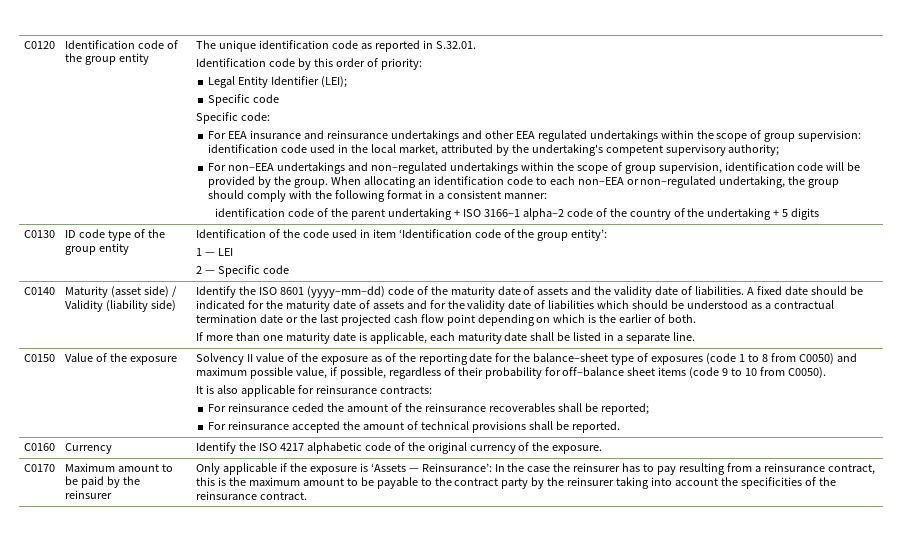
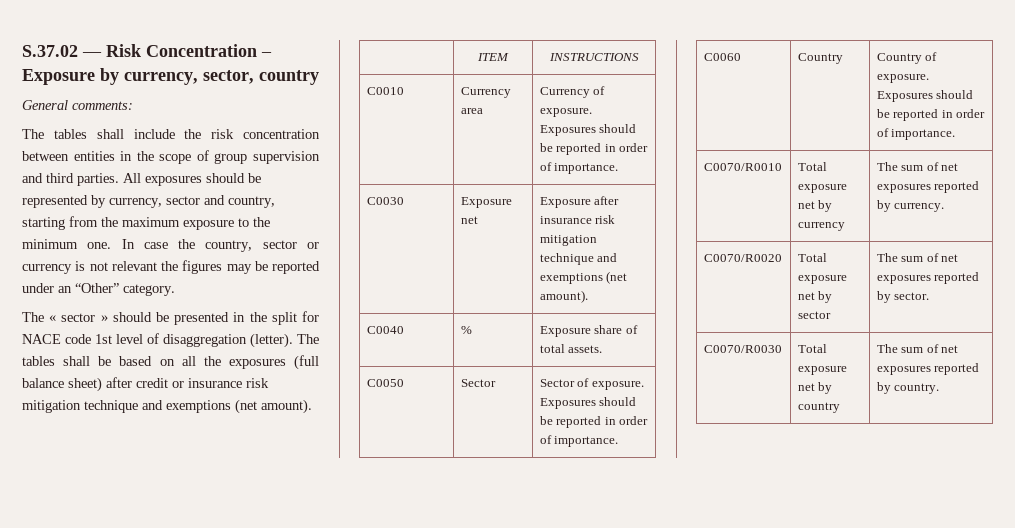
- C0120 | Identification code of the group entity | The unique identification code as reported in S.32.01.
- Identification code by this order of priority:
- Legal Entity Identifier (LEI);
- Specific code
- Specific code:
- For EEA insurance and reinsurance undertakings and other EEA regulated undertakings within the scope of group supervision: identification code used in the local market, attributed by the undertaking's competent supervisory authority;
- For non–EEA undertakings and non–regulated undertakings within the scope of group supervision, identification code will be provided by the group. When allocating an identification code to each non–EEA or non–regulated undertaking, the group should comply with the following format in a consistent manner:
- identification code of the parent undertaking + ISO 3166–1 alpha–2 code of the country of the undertaking + 5 digits
- C0130 | ID code type of the group entity | Identification of the code used in item ‘Identification code of the group entity’:
- 1 — LEI
- 2 — Specific code
- C0140 | Maturity (asset side) / Validity (liability side) | Identify the ISO 8601 (yyyy–mm–dd) code of the maturity date of assets and the validity date of liabilities. A fixed date should be indicated for the maturity date of assets and for the validity date of liabilities which should be understood as a contractual termination date or the last projected cash flow point depending on which is the earlier of both.
- If more than one maturity date is applicable, each maturity date shall be listed in a separate line.
- C0150 | Value of the exposure | Solvency II value of the exposure as of the reporting date for the balance–sheet type of exposures (code 1 to 8 from C0050) and maximum possible value, if possible, regardless of their probability for off–balance sheet items (code 9 to 10 from C0050).
- It is also applicable for reinsurance contracts:
- For reinsurance ceded the amount of the reinsurance recoverables shall be reported;
- For reinsurance accepted the amount of technical provisions shall be reported.
- C0160 | Currency | Identify the ISO 4217 alphabetic code of the original currency of the exposure.
- C0170 | Maximum amount to be paid by the reinsurer | Only applicable if the exposure is ‘Assets — Reinsurance’: In the case the reinsurer has to pay resulting from a reinsurance contract, this is the maximum amount to be payable to the contract party by the reinsurer taking into account the specificities of the reinsurance contract.
+ S.37.02 — Risk Concentration – Exposure by currency, sector, country
+ General comments:
+ The tables shall include the risk concentration between entities in the scope of group supervision and third parties. All exposures should be represented by currency, sector and country, starting from the maximum exposure to the minimum one. In case the country, sector or currency is not relevant the figures may be reported under an “Other” category.
+ The « sector » should be presented in the split for NACE code 1st level of disaggregation (letter). The tables shall be based on all the exposures (full balance sheet) after credit or insurance risk mitigation technique and exemptions (net amount).
+ | ITEM | INSTRUCTIONS
+ C0010 | Currency area | Currency of exposure. Exposures should be reported in order of importance.
+ C0030 | Exposure net | Exposure after insurance risk mitigation technique and exemptions (net amount).
+ C0040 | % | Exposure share of total assets.
+ C0050 | Sector | Sector of exposure. Exposures should be reported in order of importance.
+ C0060 | Country | Country of exposure. Exposures should be reported in order of importance.
+ C0070/R0010 | Total exposure net by currency | The sum of net exposures reported by currency.
+ C0070/R0020 | Total exposure net by sector | The sum of net exposures reported by sector.
+ C0070/R0030 | Total exposure net by country | The sum of net exposures reported by country.

